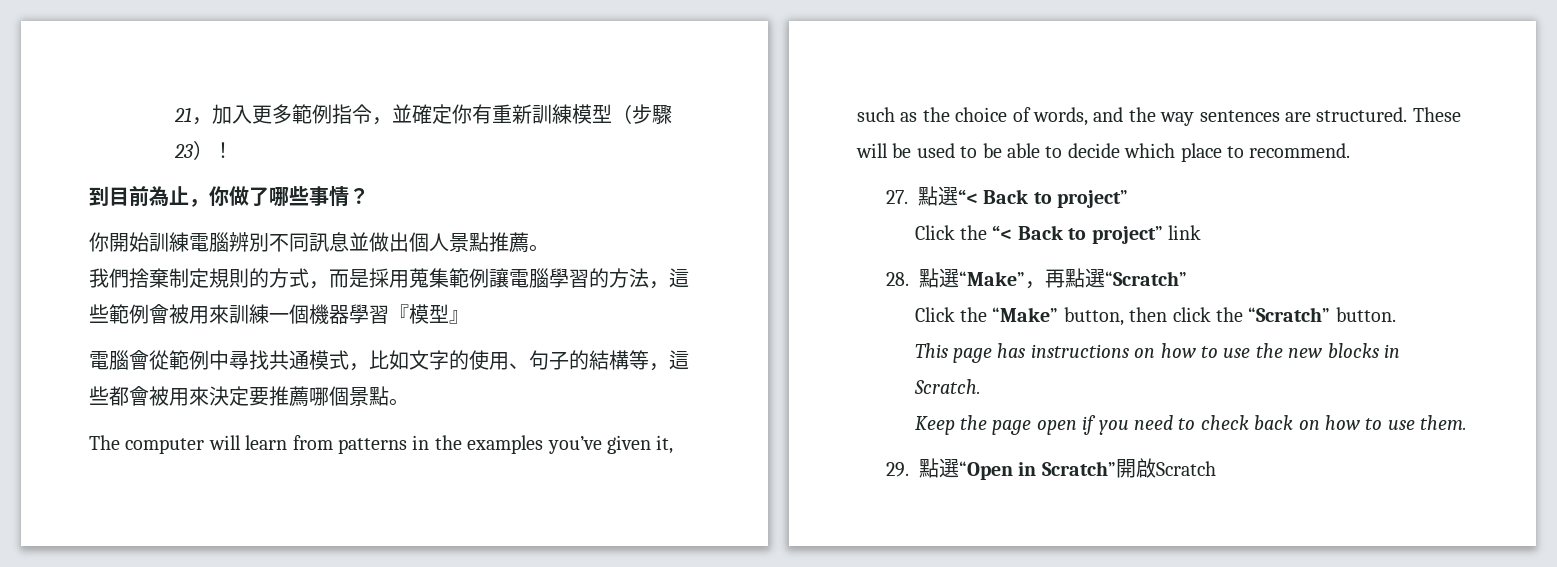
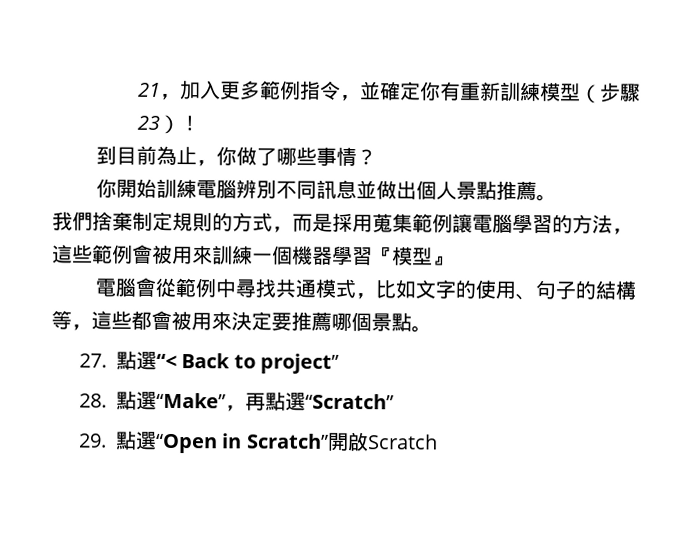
- The computer will learn from patterns in the examples you’ve given it, such as the choice of words, and the way sentences are structured. These will be used to be able to decide which place to recommend.
- Click the “< Back to project” link
- Click the “Make” button, then click the “Scratch” button.
- This page has instructions on how to use the new blocks in Scratch.
- Keep the page open if you need to check back on how to use them.

